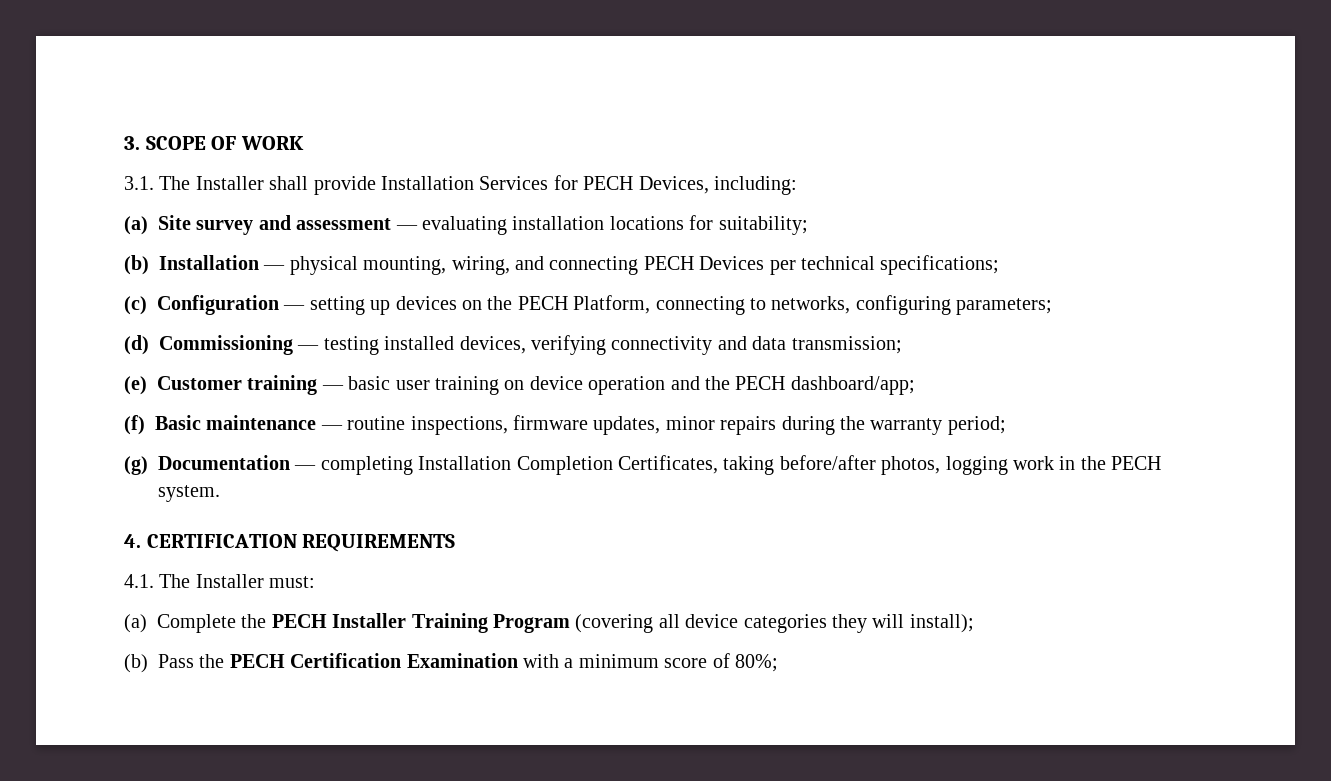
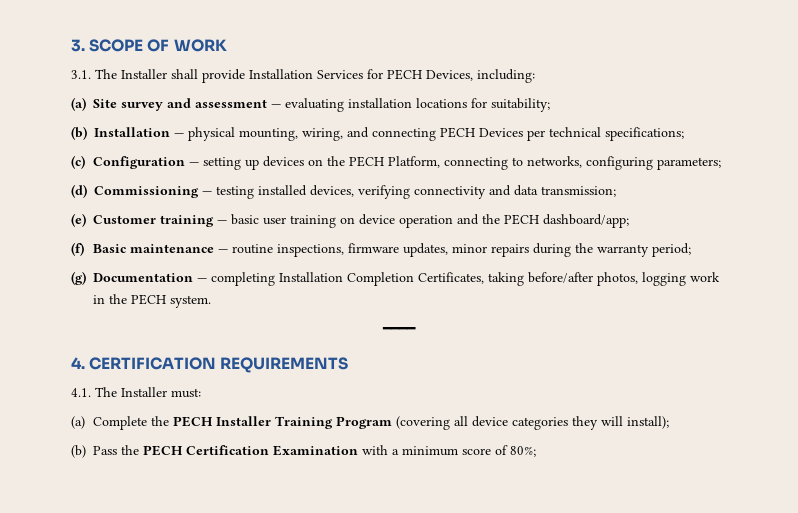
+ ━━━━

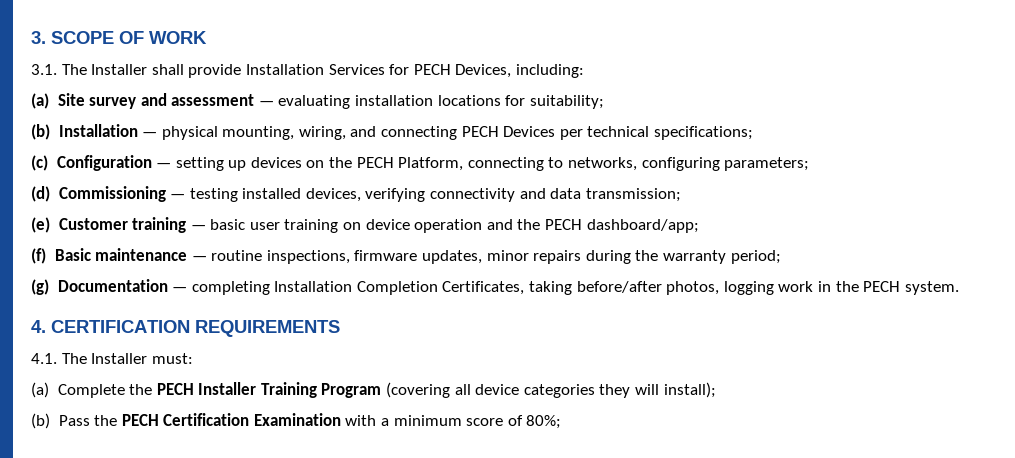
- ━━━━

